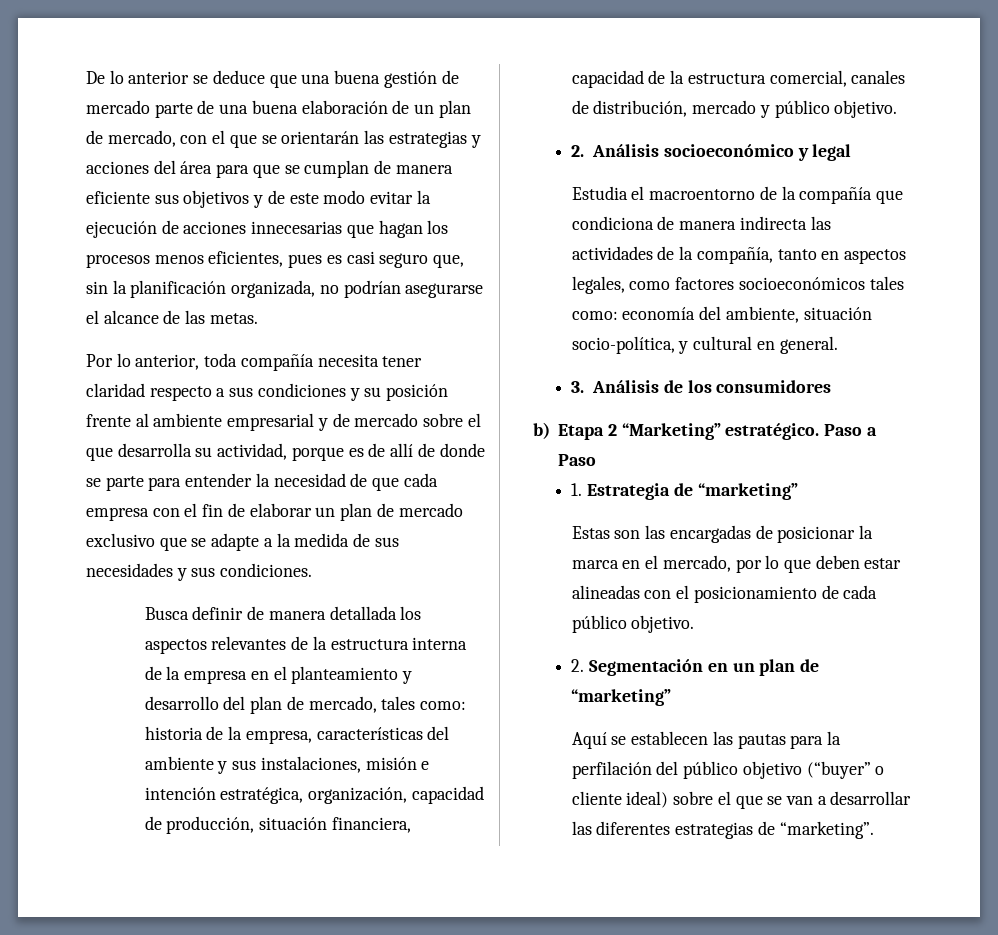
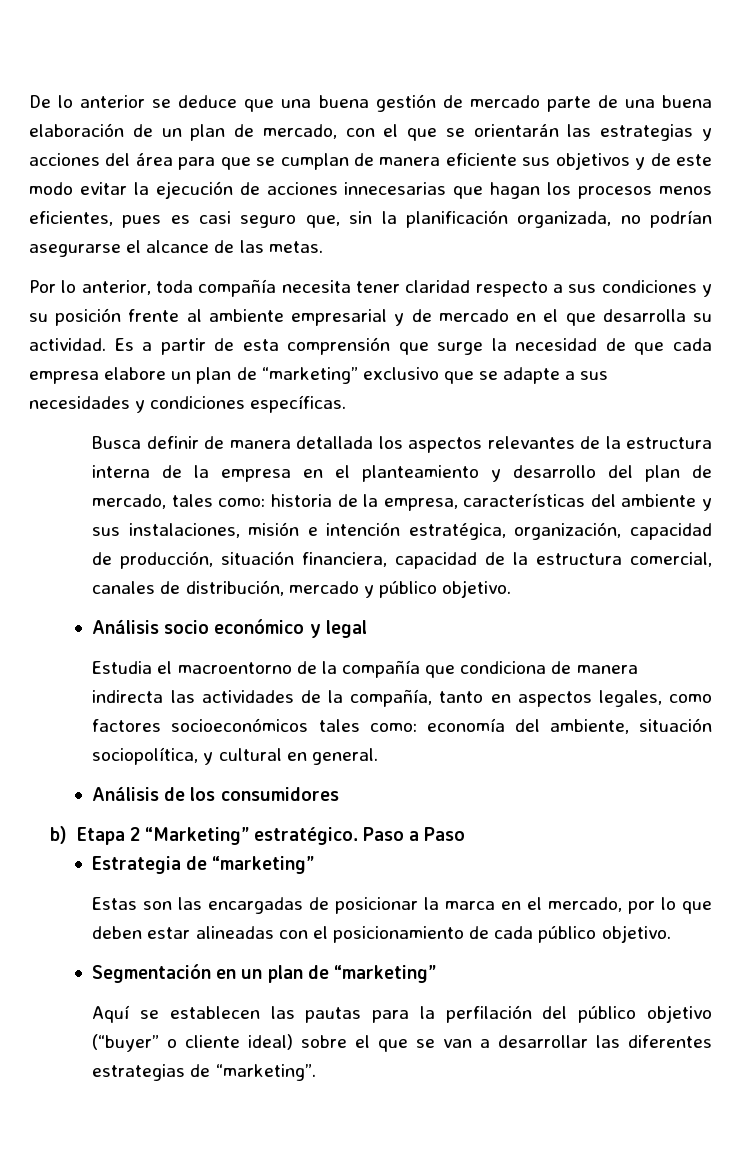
- Por lo anterior, toda compañía necesita tener claridad respecto a sus condiciones y su posición frente al ambiente empresarial y de mercado sobre el que desarrolla su actividad, porque es de allí de donde se parte para entender la necesidad de que cada empresa con el fin de elaborar un plan de mercado exclusivo que se adapte a la medida de sus necesidades y sus condiciones.
+ Por lo anterior, toda compañía necesita tener claridad respecto a sus condiciones y su posición frente al ambiente empresarial y de mercado en el que desarrolla su actividad. Es a partir de esta comprensión que surge la necesidad de que cada empresa elabore un plan de “marketing” exclusivo que se adapte a sus necesidades y condiciones específicas.
- 2. Análisis socioeconómico y legal
+ Análisis socio económico y legal
- Estudia el macroentorno de la compañía que condiciona de manera indirecta las actividades de la compañía, tanto en aspectos legales, como factores socioeconómicos tales como: economía del ambiente, situación socio-política, y cultural en general.
+ Estudia el macroentorno de la compañía que condiciona de manera indirecta las actividades de la compañía, tanto en aspectos legales, como factores socioeconómicos tales como: economía del ambiente, situación sociopolítica, y cultural en general.
- 3. Análisis de los consumidores
+ Análisis de los consumidores
- 1. Estrategia de “marketing”
+ Estrategia de “marketing”
- 2. Segmentación en un plan de “marketing”
+ Segmentación en un plan de “marketing”

